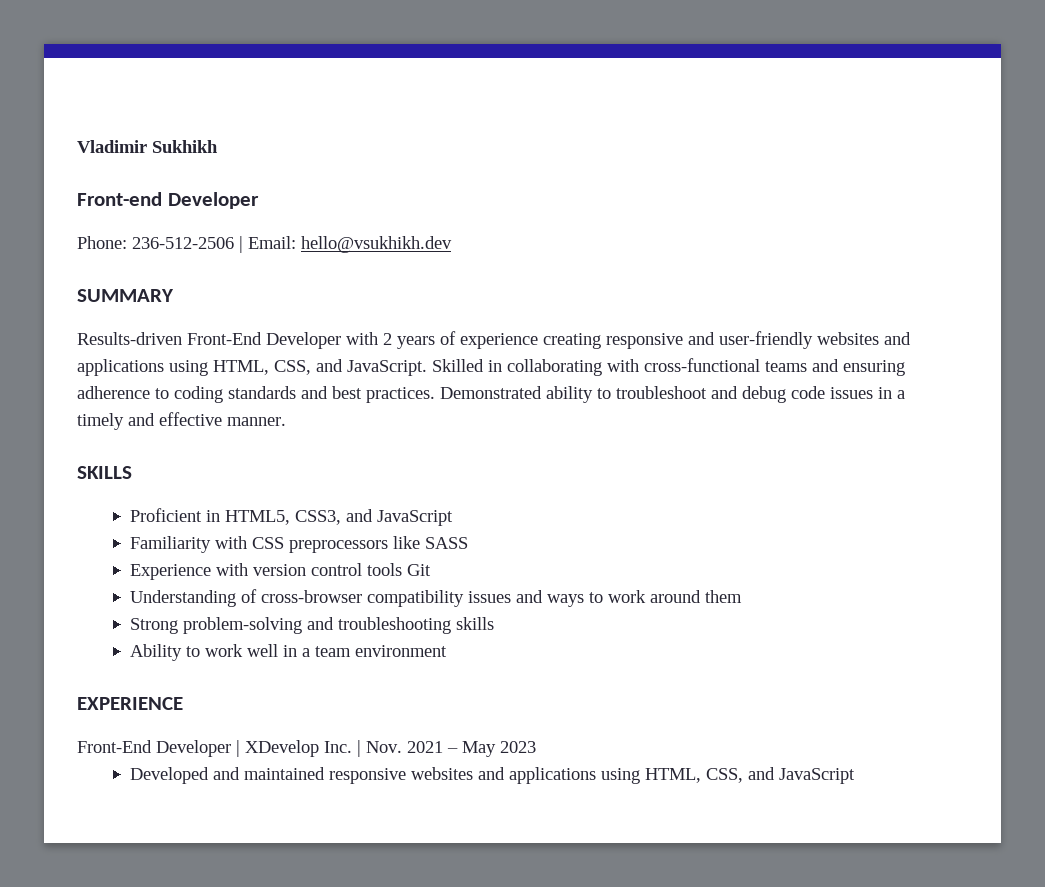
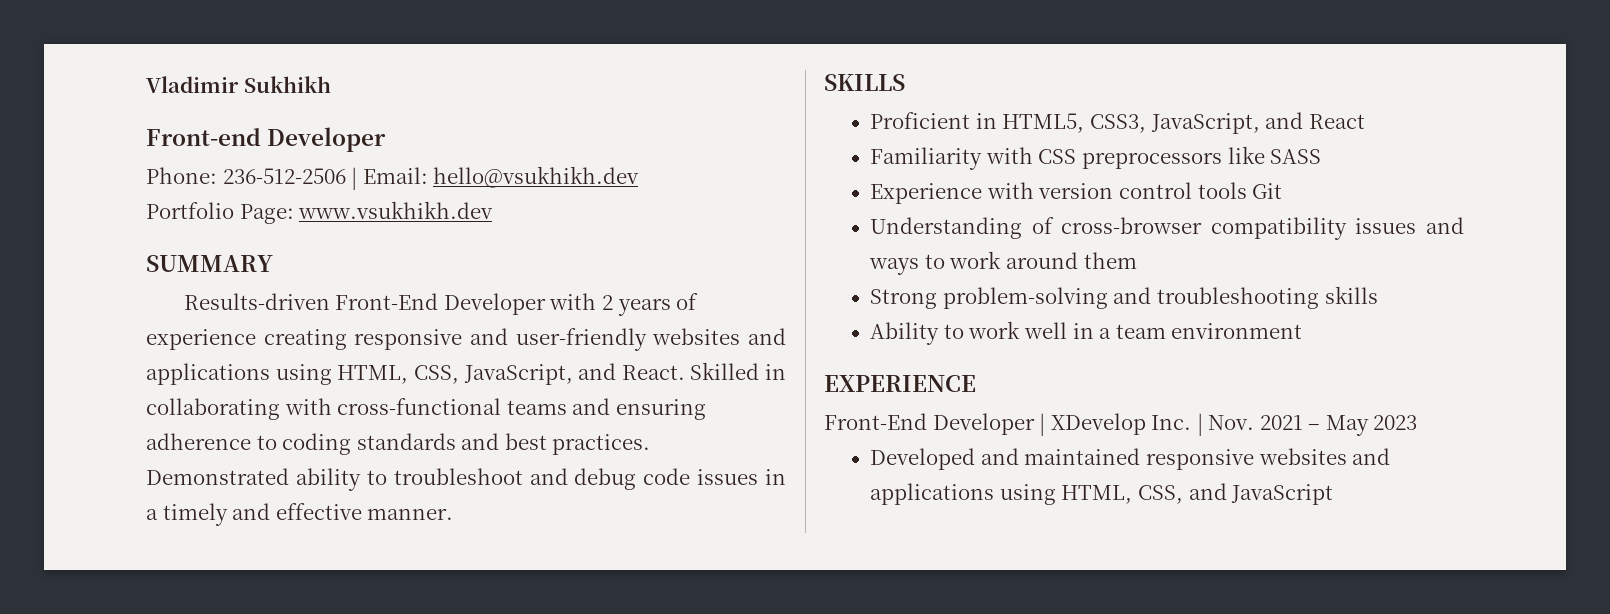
+ Portfolio Page: www.vsukhikh.dev
- Results-driven Front-End Developer with 2 years of experience creating responsive and user-friendly websites and applications using HTML, CSS, and JavaScript.
+ Results-driven Front-End Developer with 2 years of experience creating responsive and user-friendly websites and applications using HTML, CSS, JavaScript, and React.
- Proficient in HTML5, CSS3, and JavaScript
+ Proficient in HTML5, CSS3, JavaScript, and React

